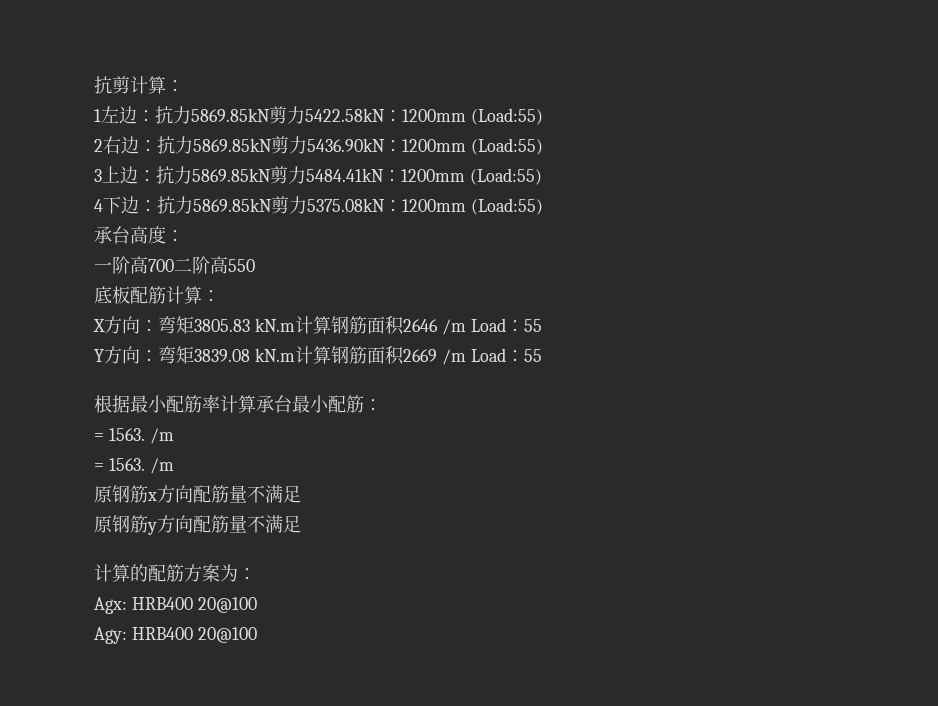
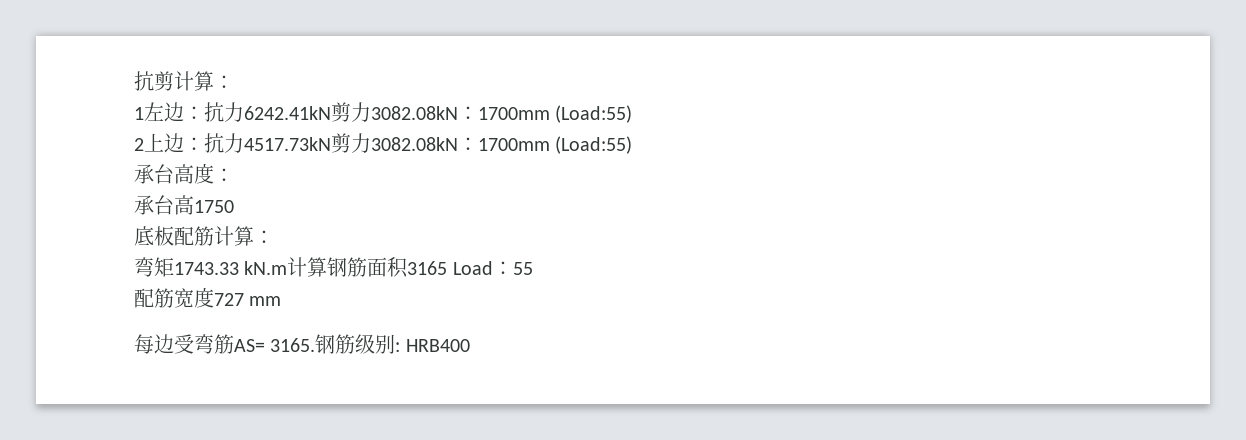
- 1左边：抗力5869.85kN剪力5422.58kN：1200mm (Load:55)
- 2右边：抗力5869.85kN剪力5436.90kN：1200mm (Load:55)
- 3上边：抗力5869.85kN剪力5484.41kN：1200mm (Load:55)
- 4下边：抗力5869.85kN剪力5375.08kN：1200mm (Load:55)
+ 1左边：抗力6242.41kN剪力3082.08kN：1700mm (Load:55)
+ 2上边：抗力4517.73kN剪力3082.08kN：1700mm (Load:55)
- 一阶高700二阶高550
+ 承台高1750
- X方向：弯矩3805.83 kN.m计算钢筋面积2646 /m Load：55
- Y方向：弯矩3839.08 kN.m计算钢筋面积2669 /m Load：55
- 根据最小配筋率计算承台最小配筋：
- = 1563. /m
- = 1563. /m
- 原钢筋x方向配筋量不满足
- 原钢筋y方向配筋量不满足
- 计算的配筋方案为：
- Agx: HRB400 20@100
- Agy: HRB400 20@100
+ 弯矩1743.33 kN.m计算钢筋面积3165 Load：55
+ 配筋宽度727 mm
+ 每边受弯筋AS= 3165.钢筋级别: HRB400

